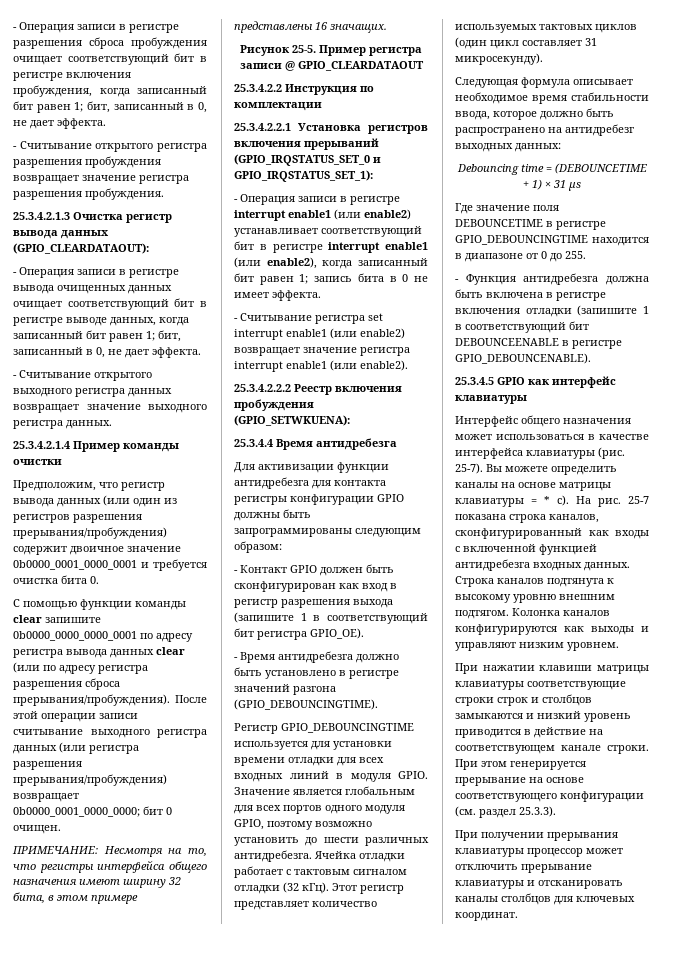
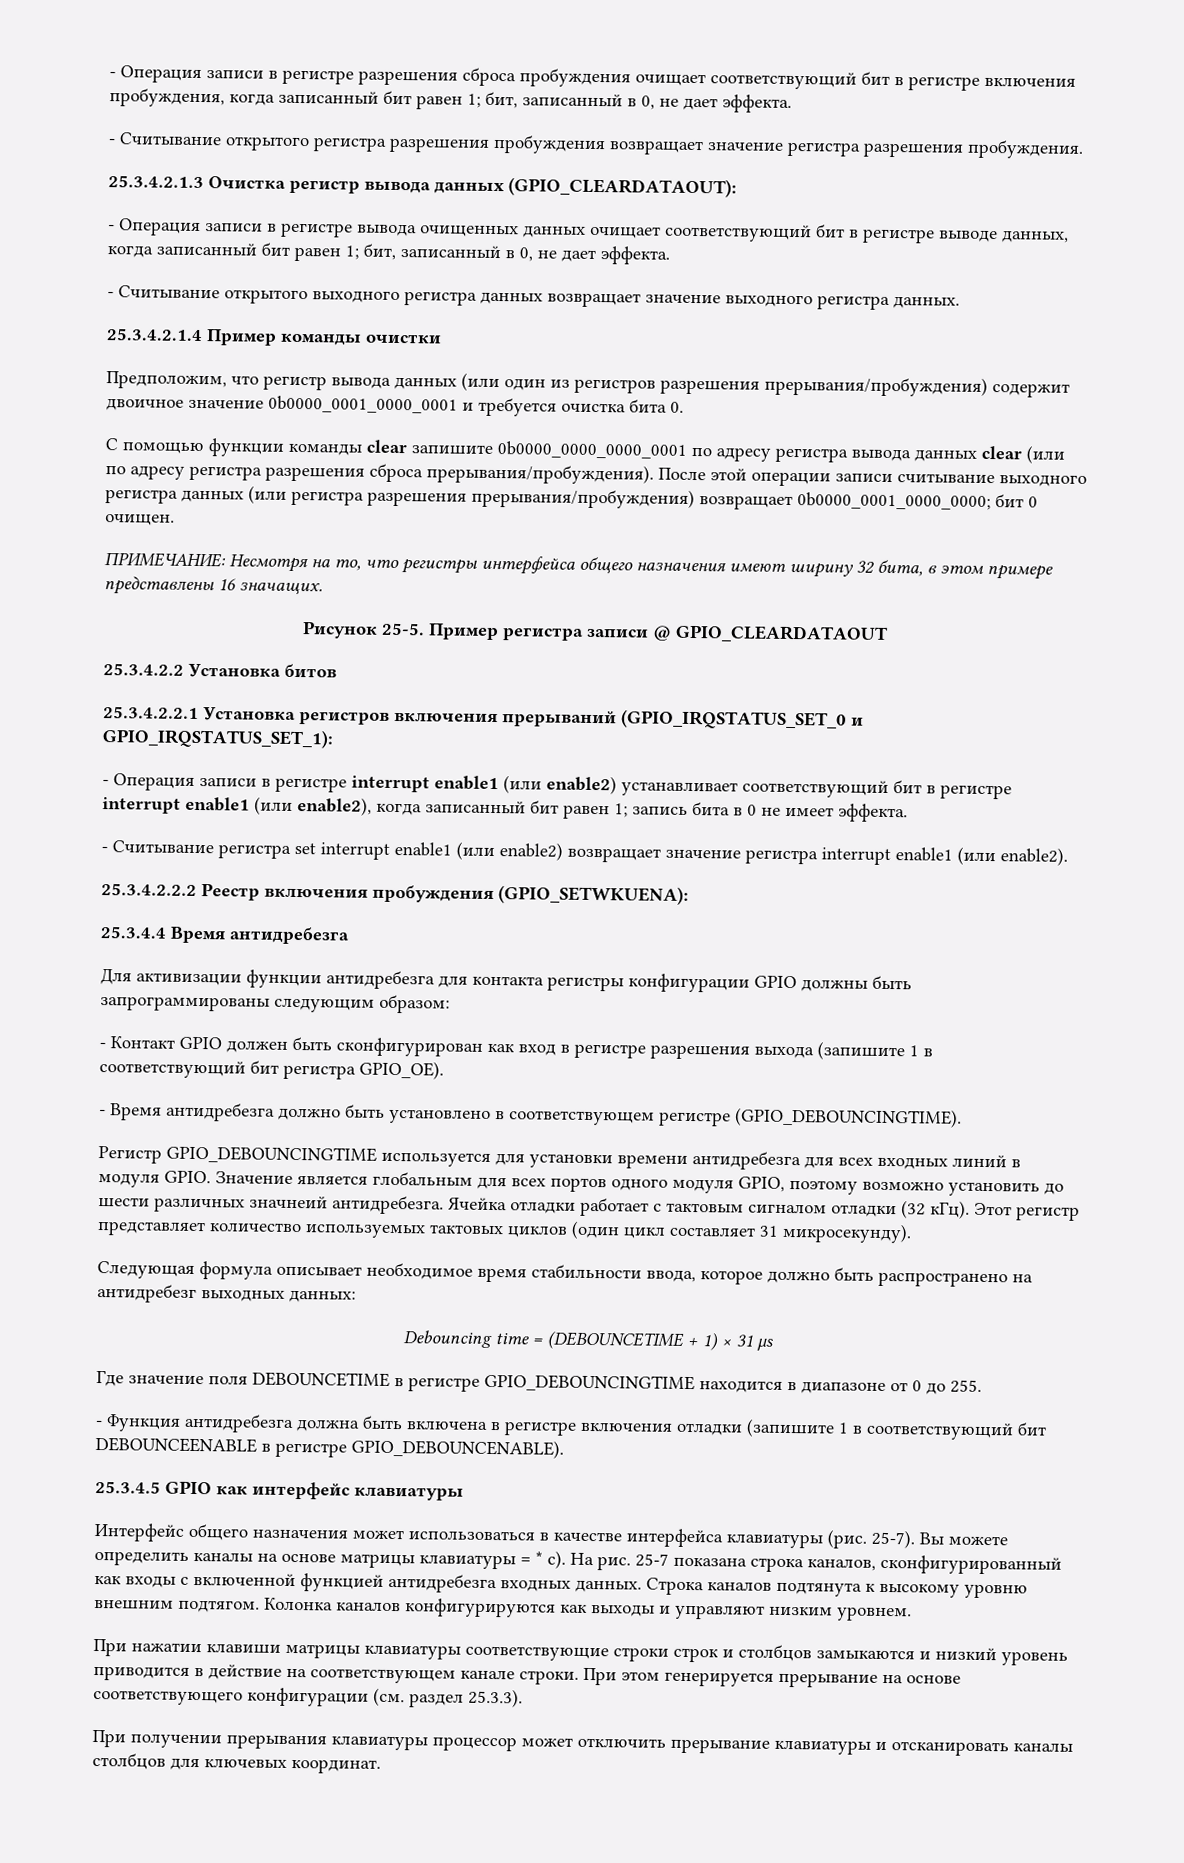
- 25.3.4.2.2 Инструкция по комплектации
+ 25.3.4.2.2 Установка битов
- - Контакт GPIO должен быть сконфигурирован как вход в регистр разрешения выхода (запишите 1 в соответствующий бит регистра GPIO_OE).
+ - Контакт GPIO должен быть сконфигурирован как вход в регистре разрешения выхода (запишите 1 в соответствующий бит регистра GPIO_OE).
- - Время антидребезга должно быть установлено в регистре значений разгона (GPIO_DEBOUNCINGTIME).
+ - Время антидребезга должно быть установлено в соответствующем регистре (GPIO_DEBOUNCINGTIME).
- Регистр GPIO_DEBOUNCINGTIME используется для установки времени отладки для всех входных линий в модуля GPIO.
+ Регистр GPIO_DEBOUNCINGTIME используется для установки времени антидребезга для всех входных линий в модуля GPIO.
- Значение является глобальным для всех портов одного модуля GPIO, поэтому возможно установить до шести различных антидребезга.
+ Значение является глобальным для всех портов одного модуля GPIO, поэтому возможно установить до шести различных значнеий антидребезга.

